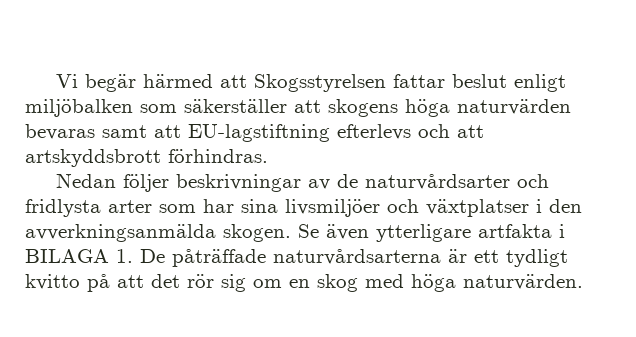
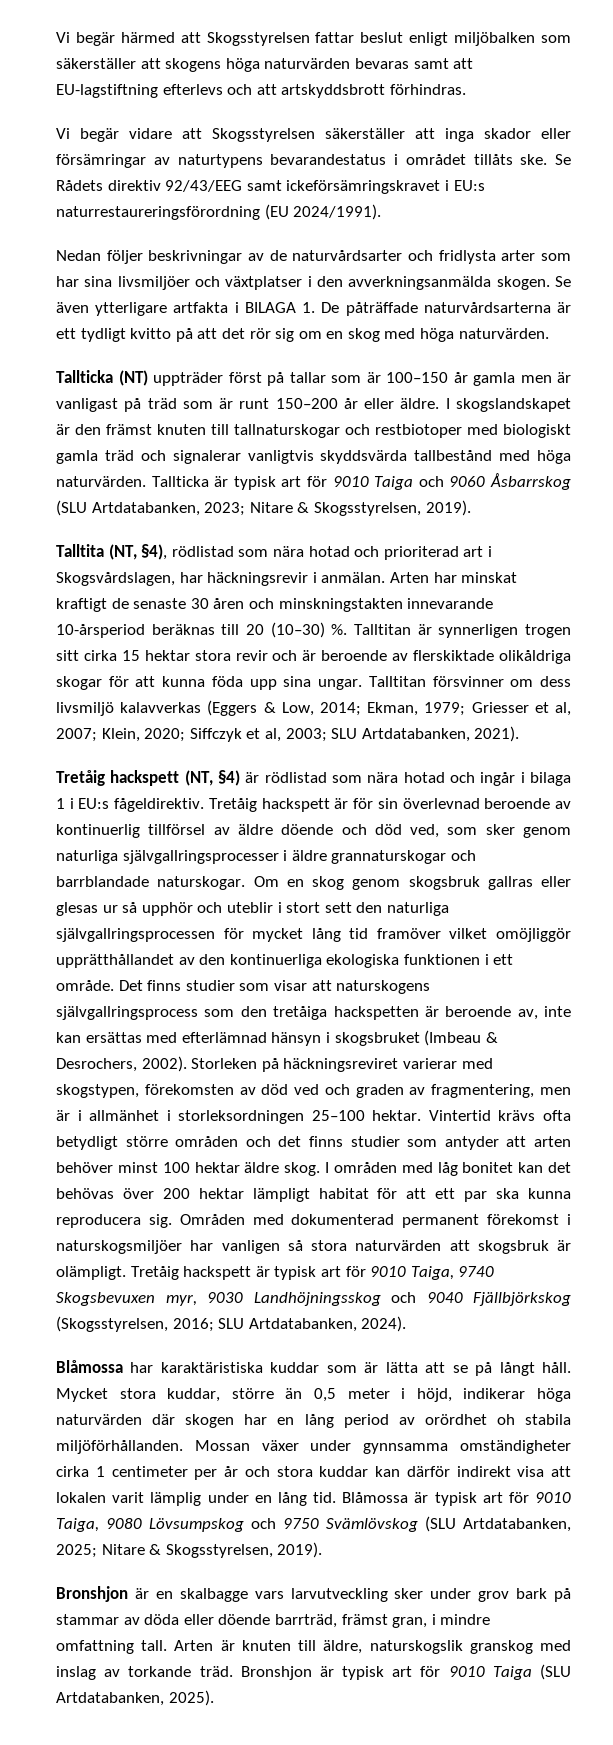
+ Vi begär vidare att Skogsstyrelsen säkerställer att inga skador eller försämringar av naturtypens bevarandestatus i området tillåts ske. Se Rådets direktiv 92/43/EEG samt ickeförsämringskravet i EU:s naturrestaureringsförordning (EU 2024/1991).
+ Tallticka (NT) uppträder först på tallar som är 100–150 år gamla men är vanligast på träd som är runt 150–200 år eller äldre. I skogslandskapet är den främst knuten till tallnaturskogar och restbiotoper med biologiskt gamla träd och signalerar vanligtvis skyddsvärda tallbestånd med höga naturvärden. Tallticka är typisk art för 9010 Taiga och 9060 Åsbarrskog (SLU Artdatabanken, 2023; Nitare & Skogsstyrelsen, 2019).
+ Talltita (NT, §4), rödlistad som nära hotad och prioriterad art i Skogsvårdslagen, har häckningsrevir i anmälan. Arten har minskat kraftigt de senaste 30 åren och minskningstakten innevarande 10-årsperiod beräknas till 20 (10–30) %. Talltitan är synnerligen trogen sitt cirka 15 hektar stora revir och är beroende av flerskiktade olikåldriga skogar för att kunna föda upp sina ungar. Talltitan försvinner om dess livsmiljö kalavverkas (Eggers & Low, 2014; Ekman, 1979; Griesser et al, 2007; Klein, 2020; Siffczyk et al, 2003; SLU Artdatabanken, 2021).
+ Tretåig hackspett (NT, §4) är rödlistad som nära hotad och ingår i bilaga 1 i EU:s fågeldirektiv. Tretåig hackspett är för sin överlevnad beroende av kontinuerlig tillförsel av äldre döende och död ved, som sker genom naturliga självgallringsprocesser i äldre grannaturskogar och barrblandade naturskogar. Om en skog genom skogsbruk gallras eller glesas ur så upphör och uteblir i stort sett den naturliga självgallringsprocessen för mycket lång tid framöver vilket omöjliggör upprätthållandet av den kontinuerliga ekologiska funktionen i ett område. Det finns studier som visar att naturskogens självgallringsprocess som den tretåiga hackspetten är beroende av, inte kan ersättas med efterlämnad hänsyn i skogsbruket (Imbeau & Desrochers, 2002). Storleken på häckningsreviret varierar med skogstypen, förekomsten av död ved och graden av fragmentering, men är i allmänhet i storleksordningen 25–100 hektar. Vintertid krävs ofta betydligt större områden och det finns studier som antyder att arten behöver minst 100 hektar äldre skog. I områden med låg bonitet kan det behövas över 200 hektar lämpligt habitat för att ett par ska kunna reproducera sig. Områden med dokumenterad permanent förekomst i naturskogsmiljöer har vanligen så stora naturvärden att skogsbruk är olämpligt. Tretåig hackspett är typisk art för 9010 Taiga, 9740 Skogsbevuxen myr, 9030 Landhöjningsskog och 9040 Fjällbjörkskog (Skogsstyrelsen, 2016; SLU Artdatabanken, 2024).
+ Blåmossa har karaktäristiska kuddar som är lätta att se på långt håll. Mycket stora kuddar, större än 0,5 meter i höjd, indikerar höga naturvärden där skogen har en lång period av orördhet oh stabila miljöförhållanden. Mossan växer under gynnsamma omständigheter cirka 1 centimeter per år och stora kuddar kan därför indirekt visa att lokalen varit lämplig under en lång tid. Blåmossa är typisk art för 9010 Taiga, 9080 Lövsumpskog och 9750 Svämlövskog (SLU Artdatabanken, 2025; Nitare & Skogsstyrelsen, 2019).
+ Bronshjon är en skalbagge vars larvutveckling sker under grov bark på stammar av döda eller döende barrträd, främst gran, i mindre omfattning tall. Arten är knuten till äldre, naturskogslik granskog med inslag av torkande träd. Bronshjon är typisk art för 9010 Taiga (SLU Artdatabanken, 2025).

